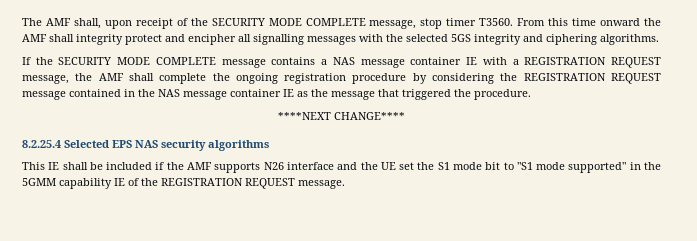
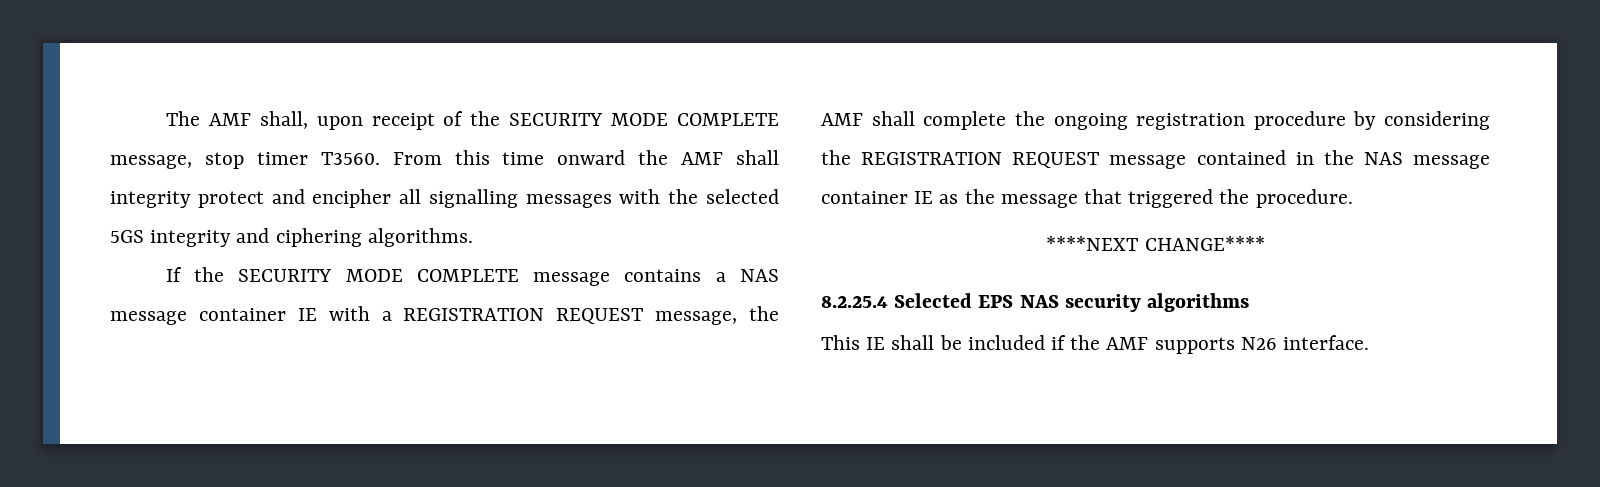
- This IE shall be included if the AMF supports N26 interface and the UE set the S1 mode bit to "S1 mode supported" in the 5GMM capability IE of the REGISTRATION REQUEST message.
+ This IE shall be included if the AMF supports N26 interface.

